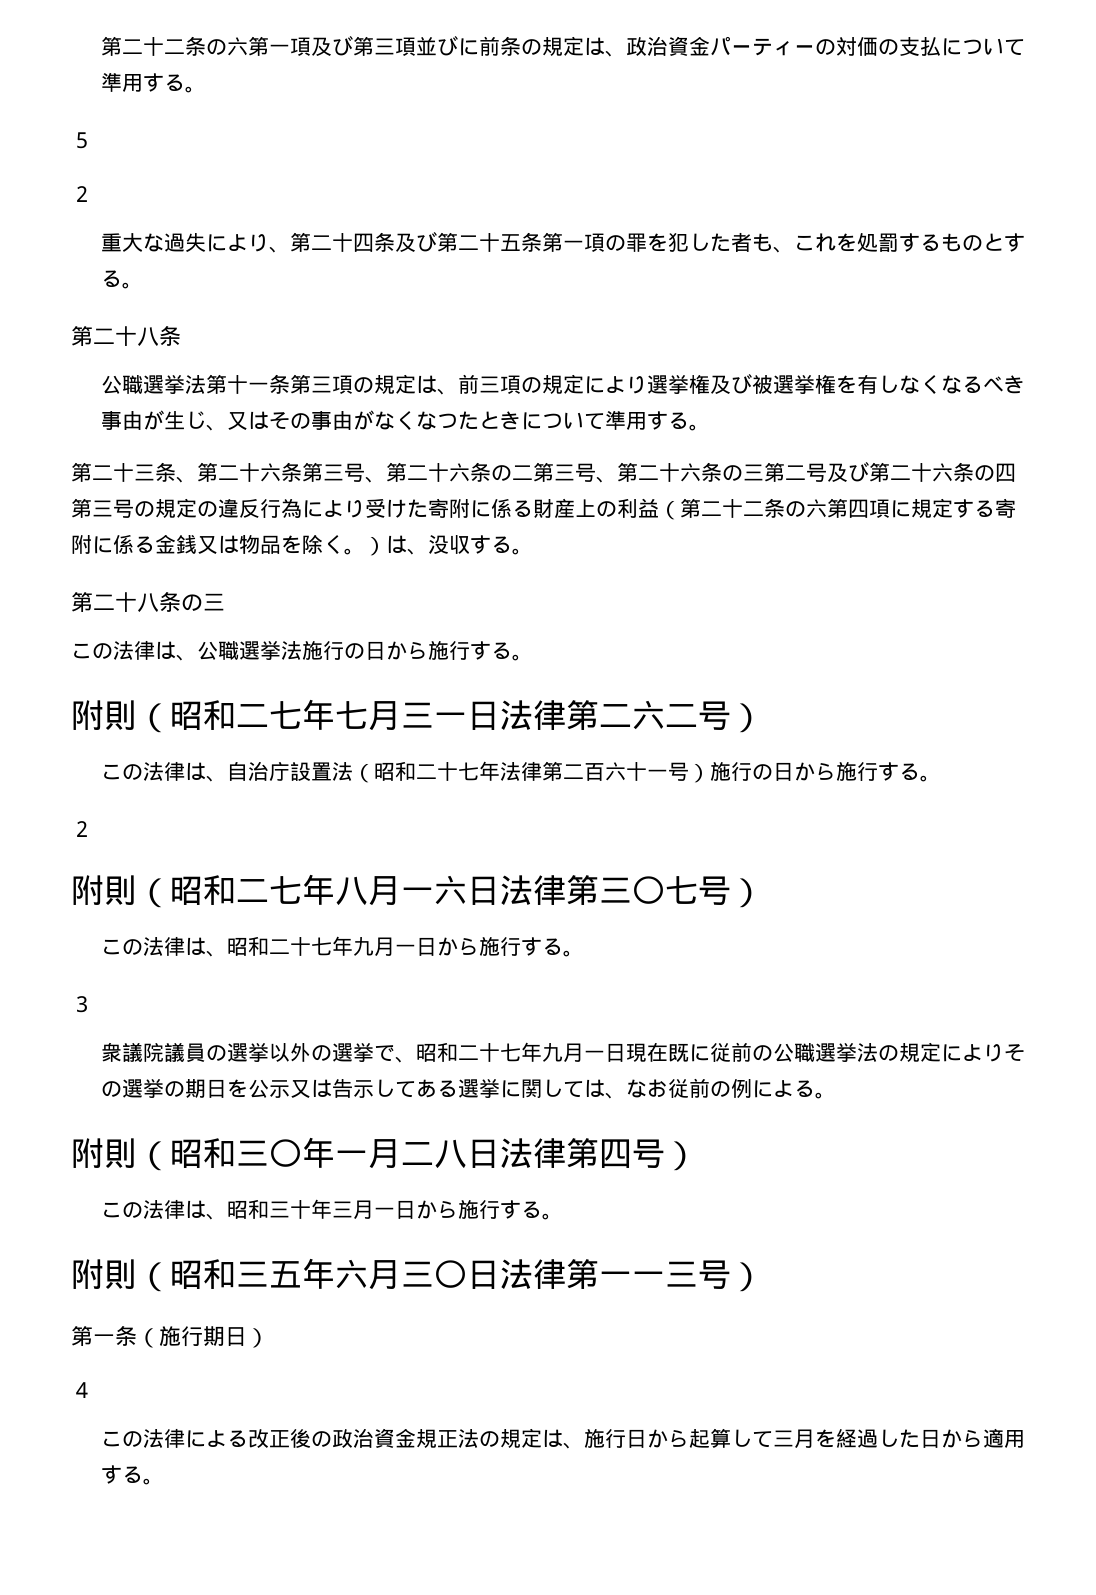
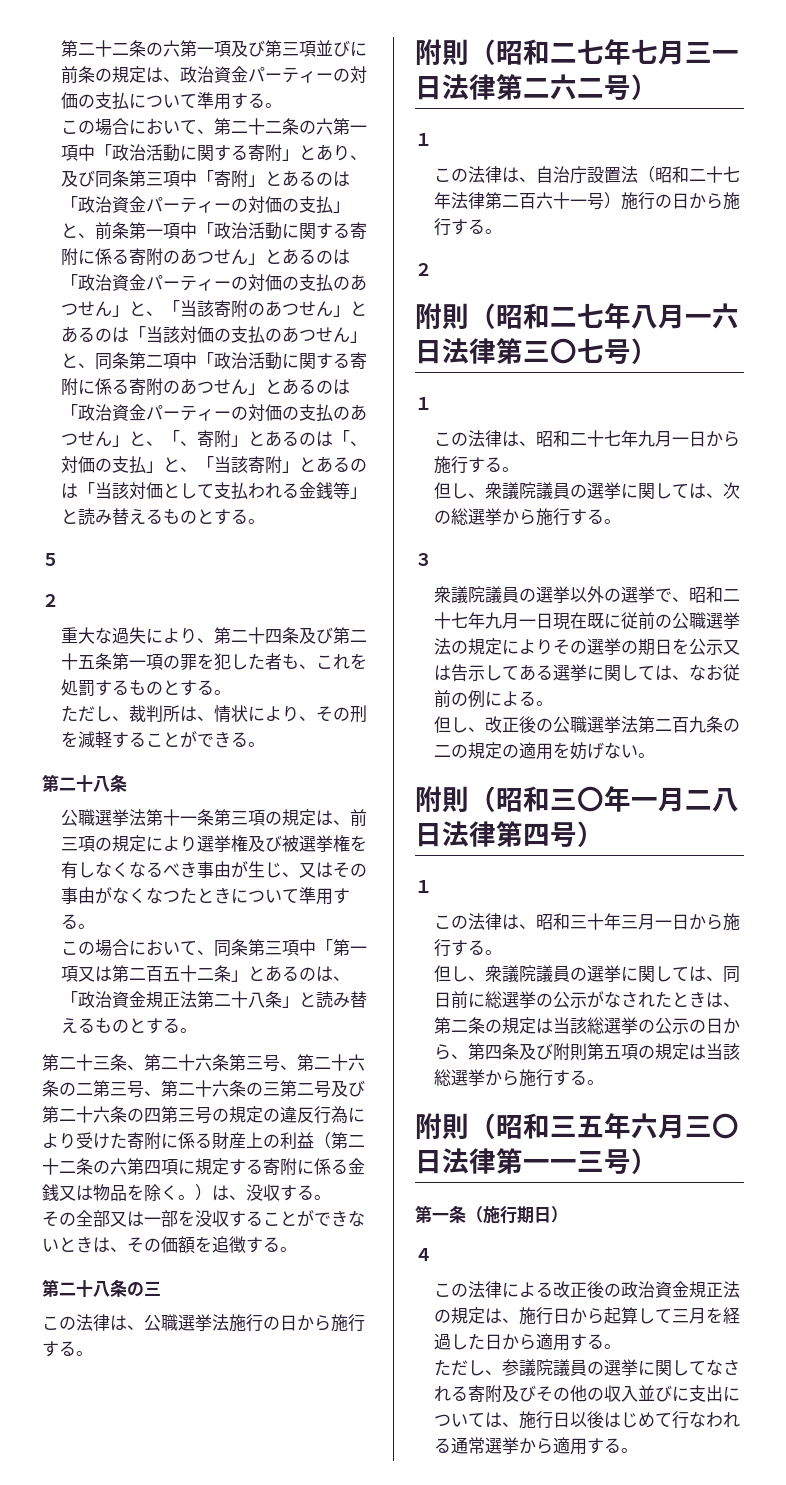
+ この場合において、第二十二条の六第一項中「政治活動に関する寄附」とあり、及び同条第三項中「寄附」とあるのは「政治資金パーティーの対価の支払」と、前条第一項中「政治活動に関する寄附に係る寄附のあつせん」とあるのは「政治資金パーティーの対価の支払のあつせん」と、「当該寄附のあつせん」とあるのは「当該対価の支払のあつせん」と、同条第二項中「政治活動に関する寄附に係る寄附のあつせん」とあるのは「政治資金パーティーの対価の支払のあつせん」と、「、寄附」とあるのは「、対価の支払」と、「当該寄附」とあるのは「当該対価として支払われる金銭等」と読み替えるものとする。
+ ただし、裁判所は、情状により、その刑を減軽することができる。
+ この場合において、同条第三項中「第一項又は第二百五十二条」とあるのは、「政治資金規正法第二十八条」と読み替えるものとする。
+ その全部又は一部を没収することができないときは、その価額を追徴する。
  附則（昭和二七年七月三一日法律第二六二号）
+ １
  附則（昭和二七年八月一六日法律第三〇七号）
+ １
+ 但し、衆議院議員の選挙に関しては、次の総選挙から施行する。
+ 但し、改正後の公職選挙法第二百九条の二の規定の適用を妨げない。
  附則（昭和三〇年一月二八日法律第四号）
+ １
+ 但し、衆議院議員の選挙に関しては、同日前に総選挙の公示がなされたときは、第二条の規定は当該総選挙の公示の日から、第四条及び附則第五項の規定は当該総選挙から施行する。
+ ただし、参議院議員の選挙に関してなされる寄附及びその他の収入並びに支出については、施行日以後はじめて行なわれる通常選挙から適用する。

